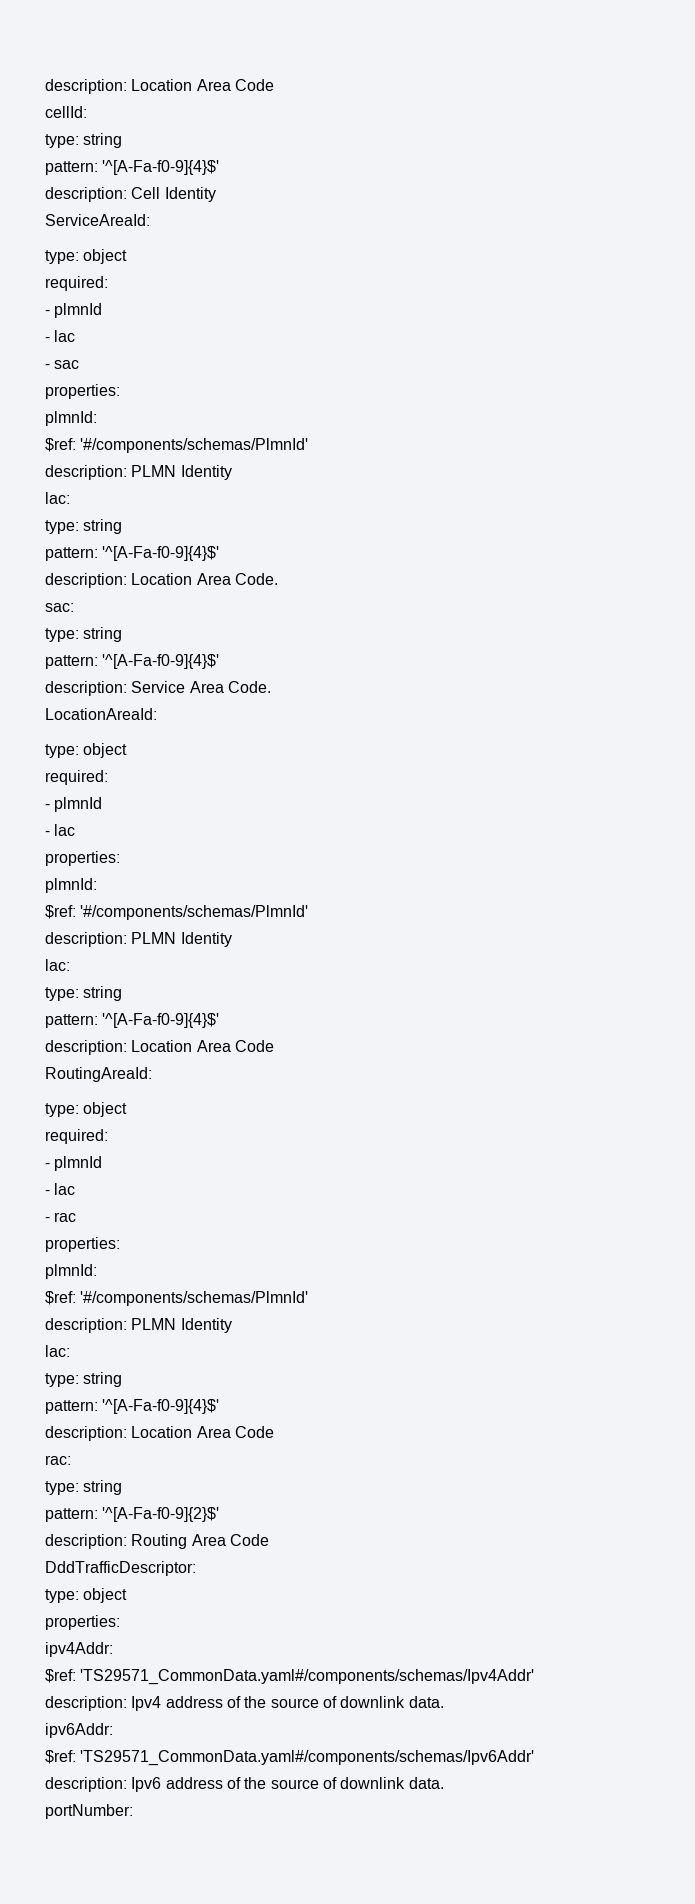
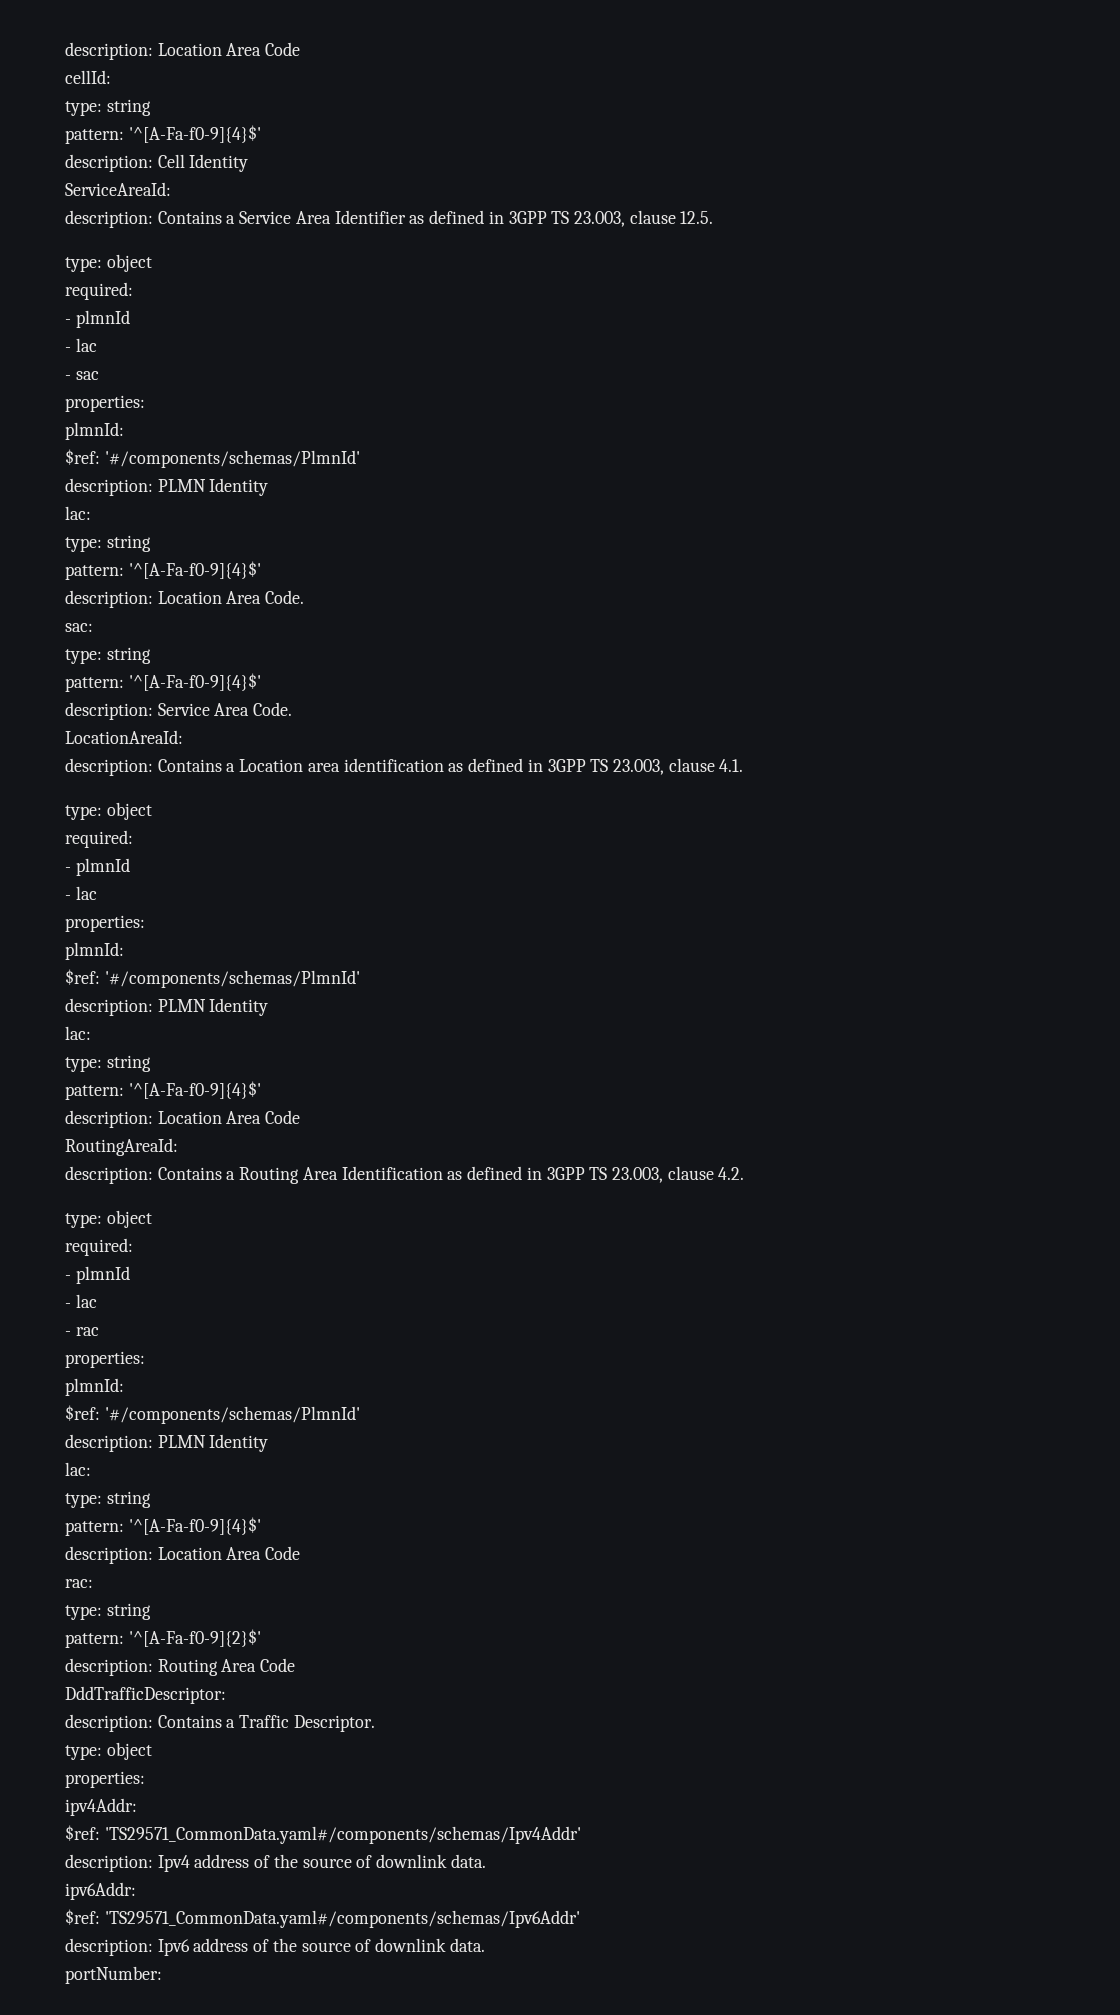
+ description: Contains a Service Area Identifier as defined in 3GPP TS 23.003, clause 12.5.
+ description: Contains a Location area identification as defined in 3GPP TS 23.003, clause 4.1.
+ description: Contains a Routing Area Identification as defined in 3GPP TS 23.003, clause 4.2.
+ description: Contains a Traffic Descriptor.

